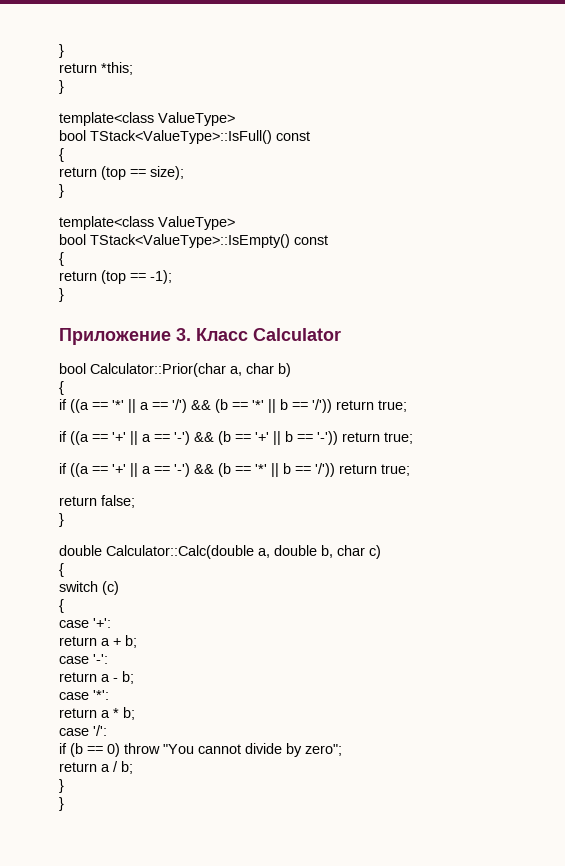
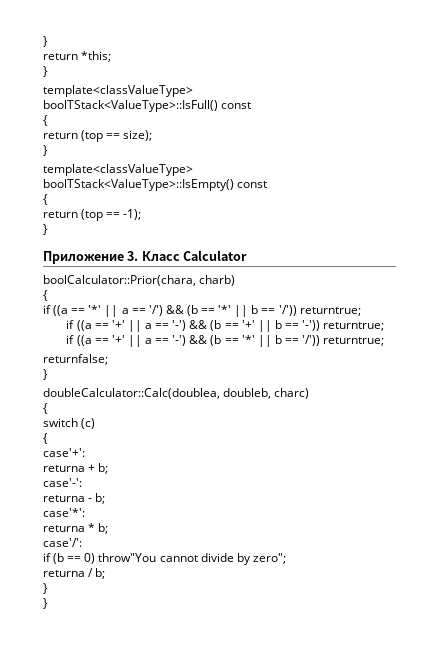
  return *this;
  }
- template<class ValueType>
- bool TStack<ValueType>::IsFull() const
+ template<classValueType>
+ boolTStack<ValueType>::IsFull() const
  return (top == size);
  }
- template<class ValueType>
- bool TStack<ValueType>::IsEmpty() const
+ template<classValueType>
+ boolTStack<ValueType>::IsEmpty() const
- bool Calculator::Prior(char a, char b)
+ boolCalculator::Prior(chara, charb)
- if ((a == '*' || a == '/') && (b == '*' || b == '/')) return true;
+ if ((a == '*' || a == '/') && (b == '*' || b == '/')) returntrue;
- if ((a == '+' || a == '-') && (b == '+' || b == '-')) return true;
+ if ((a == '+' || a == '-') && (b == '+' || b == '-')) returntrue;
- if ((a == '+' || a == '-') && (b == '*' || b == '/')) return true;
- return false;
+ if ((a == '+' || a == '-') && (b == '*' || b == '/')) returntrue;
+ returnfalse;
  }
- double Calculator::Calc(double a, double b, char c)
+ doubleCalculator::Calc(doublea, doubleb, charc)
  {
  switch (c)
  {
- case '+':
- return a + b;
- case '-':
- return a - b;
- case '*':
- return a * b;
+ case'+':
+ returna + b;
+ case'-':
+ returna - b;
+ case'*':
+ returna * b;
- case '/':
+ case'/':
- if (b == 0) throw "You cannot divide by zero";
+ if (b == 0) throw"You cannot divide by zero";
- return a / b;
+ returna / b;

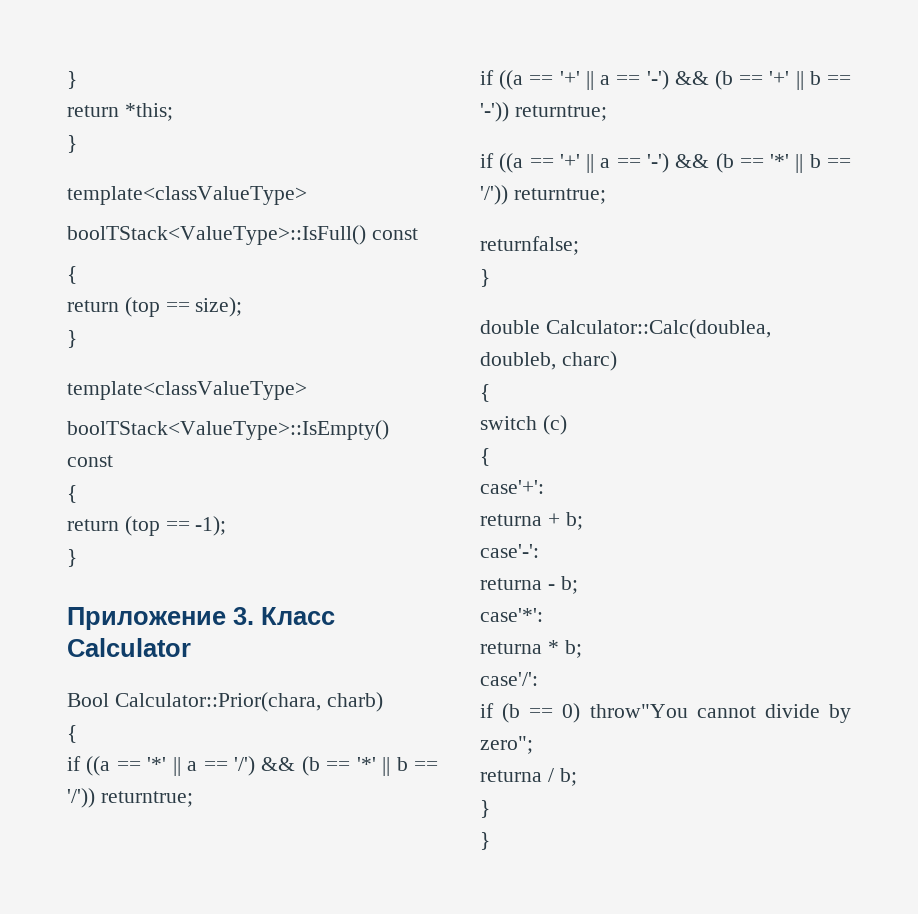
- boolCalculator::Prior(chara, charb)
+ Bool Calculator::Prior(chara, charb)
- doubleCalculator::Calc(doublea, doubleb, charc)
+ double Calculator::Calc(doublea, doubleb, charc)

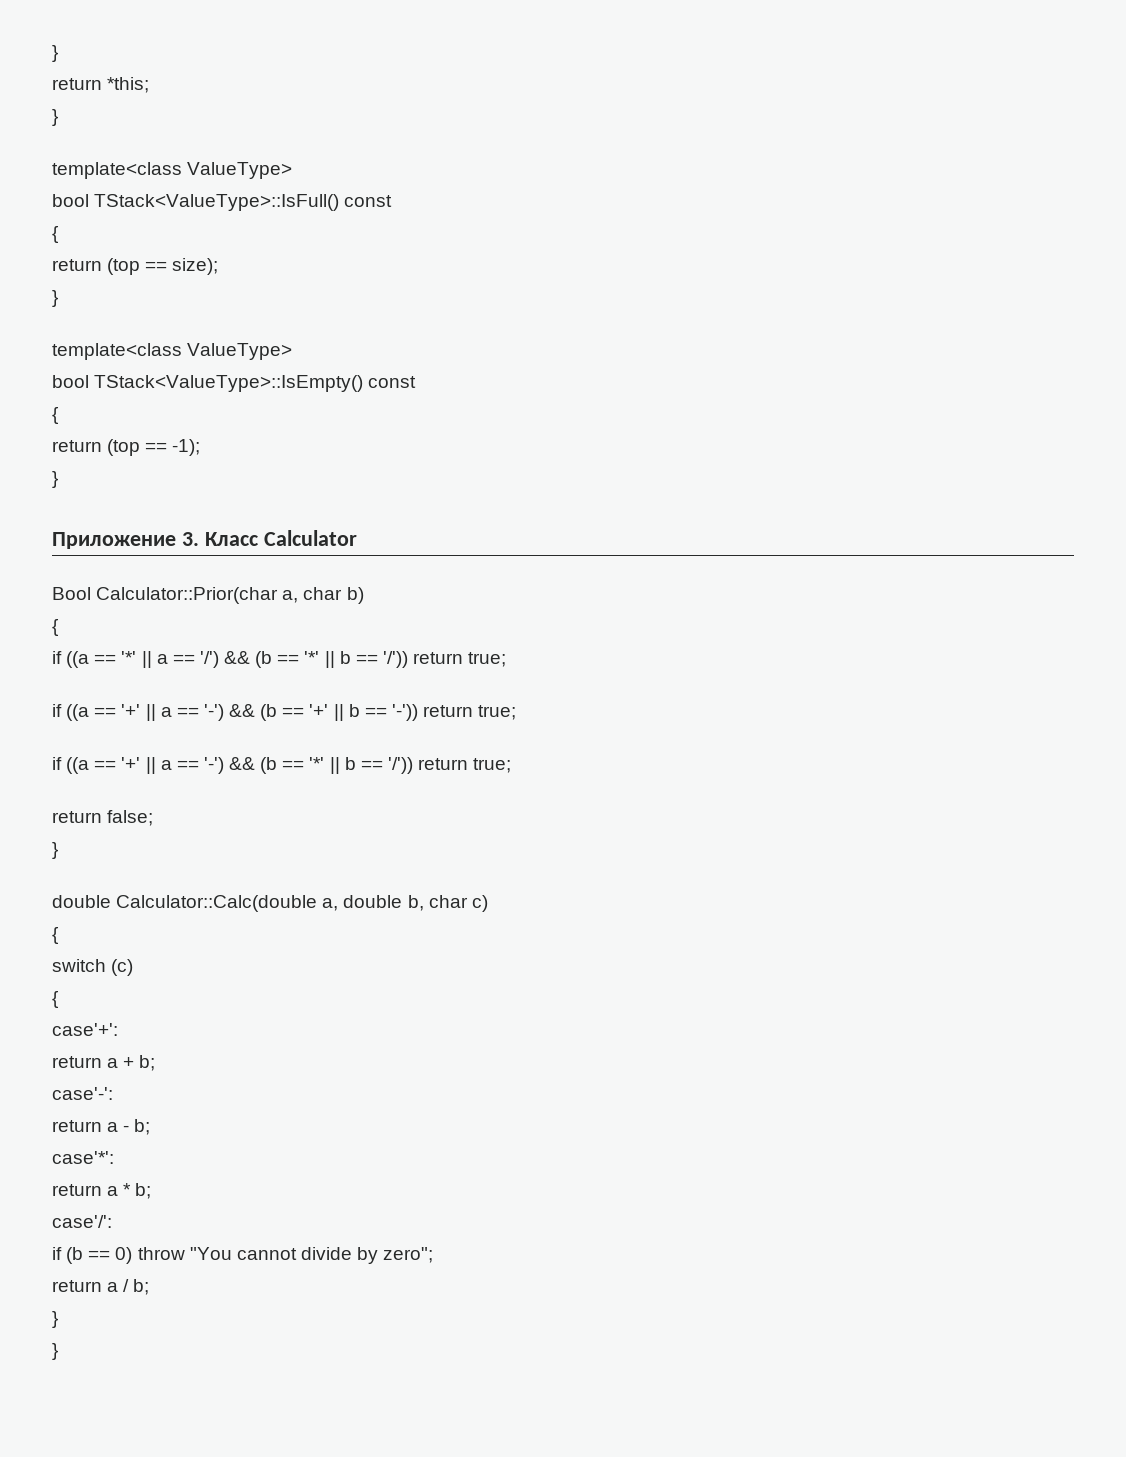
  return *this;
  }
- template<classValueType>
- boolTStack<ValueType>::IsFull() const
+ template<class ValueType>
+ bool TStack<ValueType>::IsFull() const
  return (top == size);
  }
- template<classValueType>
- boolTStack<ValueType>::IsEmpty() const
+ template<class ValueType>
+ bool TStack<ValueType>::IsEmpty() const
- Bool Calculator::Prior(chara, charb)
+ Bool Calculator::Prior(char a, char b)
- if ((a == '*' || a == '/') && (b == '*' || b == '/')) returntrue;
+ if ((a == '*' || a == '/') && (b == '*' || b == '/')) return true;
- if ((a == '+' || a == '-') && (b == '+' || b == '-')) returntrue;
+ if ((a == '+' || a == '-') && (b == '+' || b == '-')) return true;
- if ((a == '+' || a == '-') && (b == '*' || b == '/')) returntrue;
- returnfalse;
+ if ((a == '+' || a == '-') && (b == '*' || b == '/')) return true;
+ return false;
  }
- double Calculator::Calc(doublea, doubleb, charc)
+ double Calculator::Calc(double a, double b, char c)
- returna + b;
+ return a + b;
- returna - b;
+ return a - b;
- returna * b;
+ return a * b;
- if (b == 0) throw"You cannot divide by zero";
+ if (b == 0) throw "You cannot divide by zero";
- returna / b;
+ return a / b;

